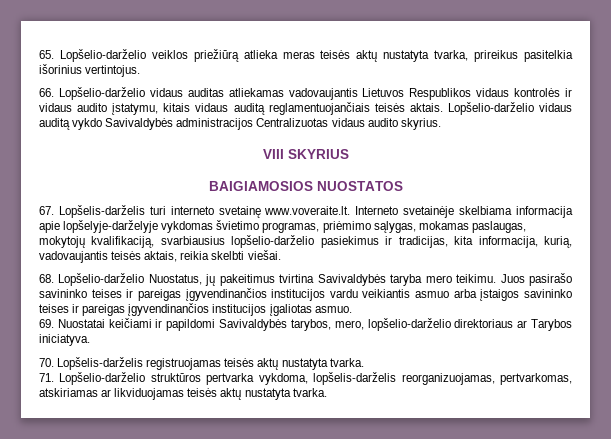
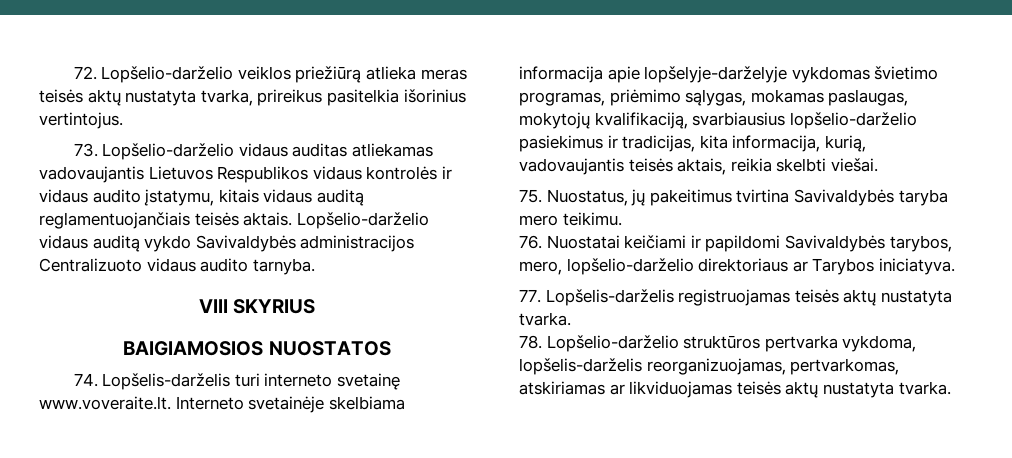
- 65. Lopšelio-darželio veiklos priežiūrą atlieka meras teisės aktų nustatyta tvarka, prireikus pasitelkia išorinius vertintojus.
+ 72. Lopšelio-darželio veiklos priežiūrą atlieka meras teisės aktų nustatyta tvarka, prireikus pasitelkia išorinius vertintojus.
- 66. Lopšelio-darželio vidaus auditas atliekamas vadovaujantis Lietuvos Respublikos vidaus kontrolės ir vidaus audito įstatymu, kitais vidaus auditą reglamentuojančiais teisės aktais.
+ 73. Lopšelio-darželio vidaus auditas atliekamas vadovaujantis Lietuvos Respublikos vidaus kontrolės ir vidaus audito įstatymu, kitais vidaus auditą reglamentuojančiais teisės aktais.
- Lopšelio-darželio vidaus auditą vykdo Savivaldybės administracijos Centralizuotas vidaus audito skyrius.
+ Lopšelio-darželio vidaus auditą vykdo Savivaldybės administracijos Centralizuoto vidaus audito tarnyba.
- 67. Lopšelis-darželis turi interneto svetainę www.voveraite.lt. Interneto svetainėje skelbiama informacija apie lopšelyje-darželyje vykdomas švietimo programas, priėmimo sąlygas, mokamas paslaugas, mokytojų kvalifikaciją, svarbiausius lopšelio-darželio pasiekimus ir tradicijas, kita informacija, kurią, vadovaujantis teisės aktais, reikia skelbti viešai.
+ 74. Lopšelis-darželis turi interneto svetainę www.voveraite.lt. Interneto svetainėje skelbiama informacija apie lopšelyje-darželyje vykdomas švietimo programas, priėmimo sąlygas, mokamas paslaugas, mokytojų kvalifikaciją, svarbiausius lopšelio-darželio pasiekimus ir tradicijas, kita informacija, kurią, vadovaujantis teisės aktais, reikia skelbti viešai.
- 68. Lopšelio-darželio Nuostatus, jų pakeitimus tvirtina Savivaldybės taryba mero teikimu. Juos pasirašo savininko teises ir pareigas įgyvendinančios institucijos vardu veikiantis asmuo arba įstaigos savininko teises ir pareigas įgyvendinančios institucijos įgaliotas asmuo.
- 69. Nuostatai keičiami ir papildomi Savivaldybės tarybos, mero, lopšelio-darželio direktoriaus ar Tarybos iniciatyva.
+ 75. Nuostatus, jų pakeitimus tvirtina Savivaldybės taryba mero teikimu.
+ 76. Nuostatai keičiami ir papildomi Savivaldybės tarybos, mero, lopšelio-darželio direktoriaus ar Tarybos iniciatyva.
- 70. Lopšelis-darželis registruojamas teisės aktų nustatyta tvarka.
+ 77. Lopšelis-darželis registruojamas teisės aktų nustatyta tvarka.
- 71. Lopšelio-darželio struktūros pertvarka vykdoma, lopšelis-darželis reorganizuojamas, pertvarkomas, atskiriamas ar likviduojamas teisės aktų nustatyta tvarka.
+ 78. Lopšelio-darželio struktūros pertvarka vykdoma, lopšelis-darželis reorganizuojamas, pertvarkomas, atskiriamas ar likviduojamas teisės aktų nustatyta tvarka.

